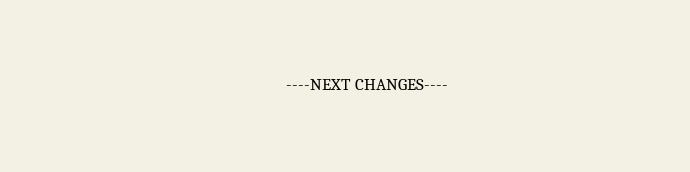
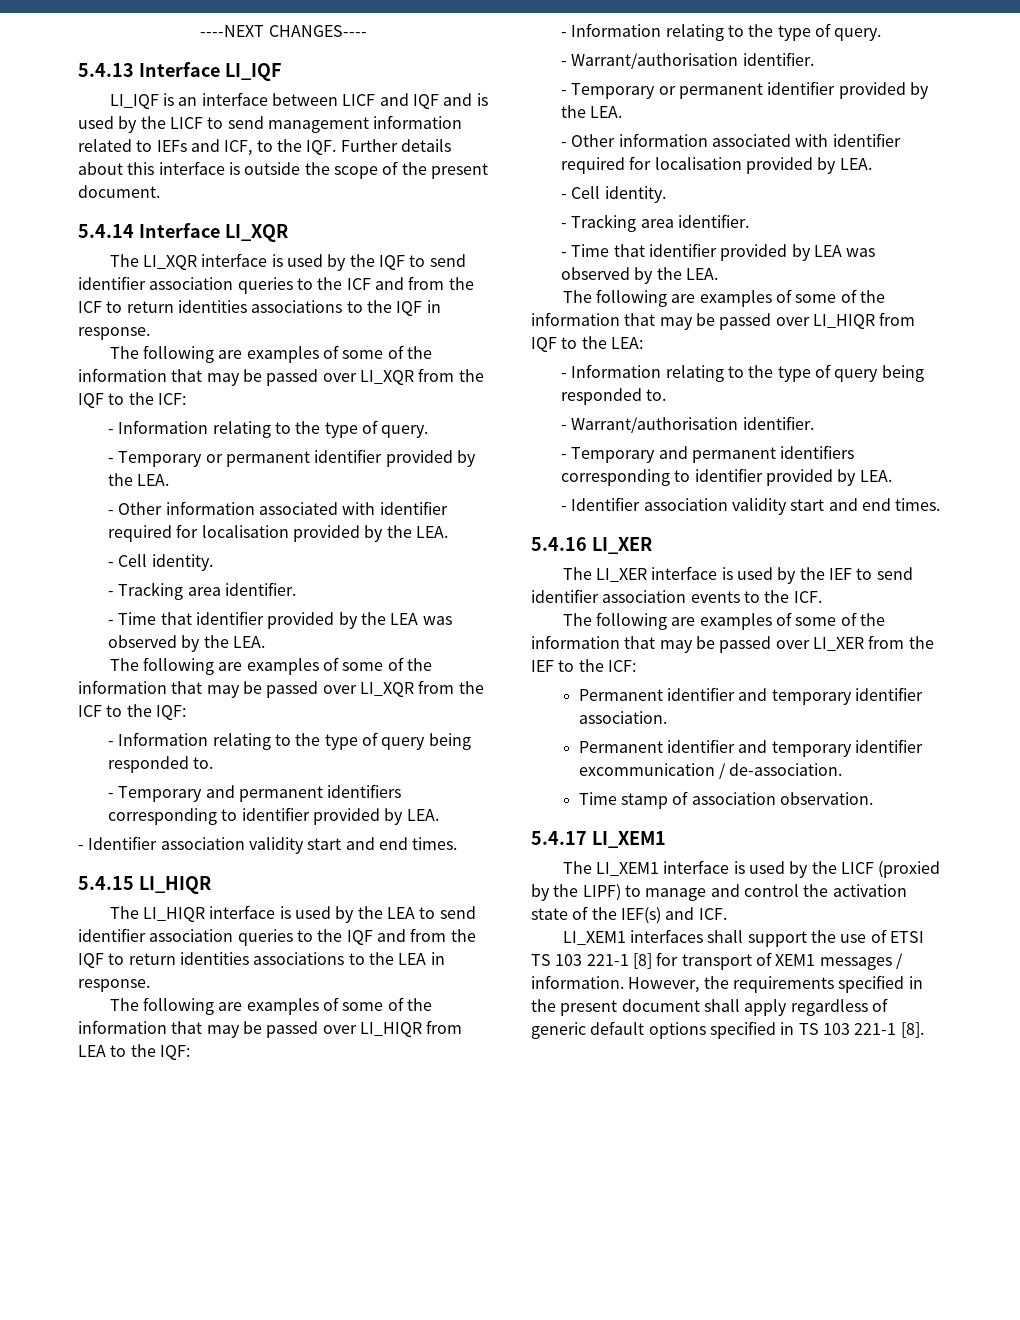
+ 5.4.13 Interface LI_IQF
+ LI_IQF is an interface between LICF and IQF and is used by the LICF to send management information related to IEFs and ICF, to the IQF. Further details about this interface is outside the scope of the present document.
+ 5.4.14 Interface LI_XQR
+ The LI_XQR interface is used by the IQF to send identifier association queries to the ICF and from the ICF to return identities associations to the IQF in response.
+ The following are examples of some of the information that may be passed over LI_XQR from the IQF to the ICF:
+ - Information relating to the type of query.
+ - Temporary or permanent identifier provided by the LEA.
+ - Other information associated with identifier required for localisation provided by the LEA.
+ - Cell identity.
+ - Tracking area identifier.
+ - Time that identifier provided by the LEA was observed by the LEA.
+ The following are examples of some of the information that may be passed over LI_XQR from the ICF to the IQF:
+ - Information relating to the type of query being responded to.
+ - Temporary and permanent identifiers corresponding to identifier provided by LEA.
+ - Identifier association validity start and end times.
+ 5.4.15 LI_HIQR
+ The LI_HIQR interface is used by the LEA to send identifier association queries to the IQF and from the IQF to return identities associations to the LEA in response.
+ The following are examples of some of the information that may be passed over LI_HIQR from LEA to the IQF:
+ - Information relating to the type of query.
+ - Warrant/authorisation identifier.
+ - Temporary or permanent identifier provided by the LEA.
+ - Other information associated with identifier required for localisation provided by LEA.
+ - Cell identity.
+ - Tracking area identifier.
+ - Time that identifier provided by LEA was observed by the LEA.
+ The following are examples of some of the information that may be passed over LI_HIQR from IQF to the LEA:
+ - Information relating to the type of query being responded to.
+ - Warrant/authorisation identifier.
+ - Temporary and permanent identifiers corresponding to identifier provided by LEA.
+ - Identifier association validity start and end times.
+ 5.4.16 LI_XER
+ The LI_XER interface is used by the IEF to send identifier association events to the ICF.
+ The following are examples of some of the information that may be passed over LI_XER from the IEF to the ICF:
+ Permanent identifier and temporary identifier association.
+ Permanent identifier and temporary identifier excommunication / de-association.
+ Time stamp of association observation.
+ 5.4.17 LI_XEM1
+ The LI_XEM1 interface is used by the LICF (proxied by the LIPF) to manage and control the activation state of the IEF(s) and ICF.
+ LI_XEM1 interfaces shall support the use of ETSI TS 103 221-1 [8] for transport of XEM1 messages / information. However, the requirements specified in the present document shall apply regardless of generic default options specified in TS 103 221-1 [8].

